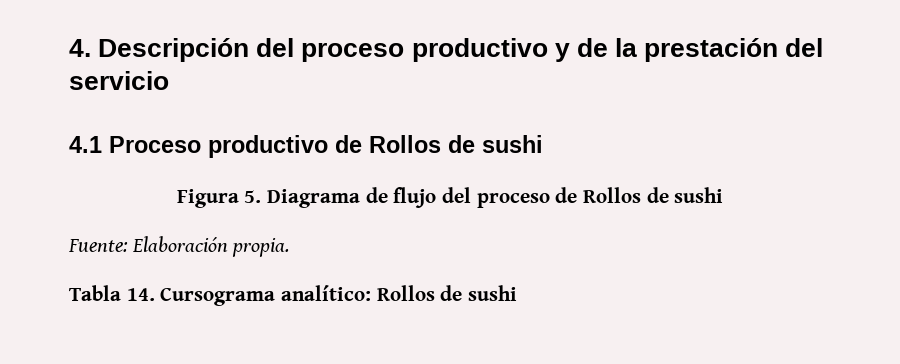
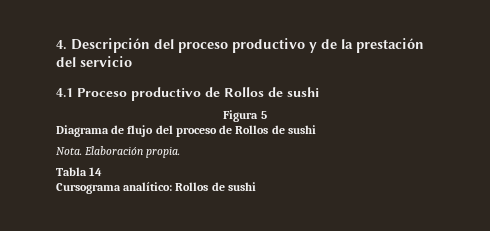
- Figura 5. Diagrama de flujo del proceso de Rollos de sushi
+ Figura 5
+ Diagrama de flujo del proceso de Rollos de sushi
- Fuente: Elaboración propia.
+ Nota. Elaboración propia.
- Tabla 14. Cursograma analítico: Rollos de sushi
+ Tabla 14
+ Cursograma analítico: Rollos de sushi

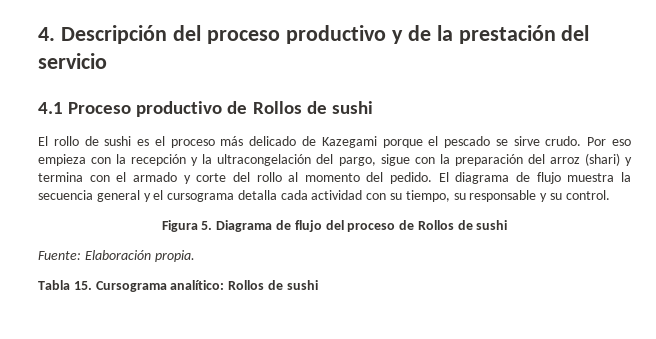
+ El rollo de sushi es el proceso más delicado de Kazegami porque el pescado se sirve crudo. Por eso empieza con la recepción y la ultracongelación del pargo, sigue con la preparación del arroz (shari) y termina con el armado y corte del rollo al momento del pedido. El diagrama de flujo muestra la secuencia general y el cursograma detalla cada actividad con su tiempo, su responsable y su control.
- Figura 5
- Diagrama de flujo del proceso de Rollos de sushi
+ Figura 5. Diagrama de flujo del proceso de Rollos de sushi
- Nota. Elaboración propia.
+ Fuente: Elaboración propia.
- Tabla 14
- Cursograma analítico: Rollos de sushi
+ Tabla 15. Cursograma analítico: Rollos de sushi

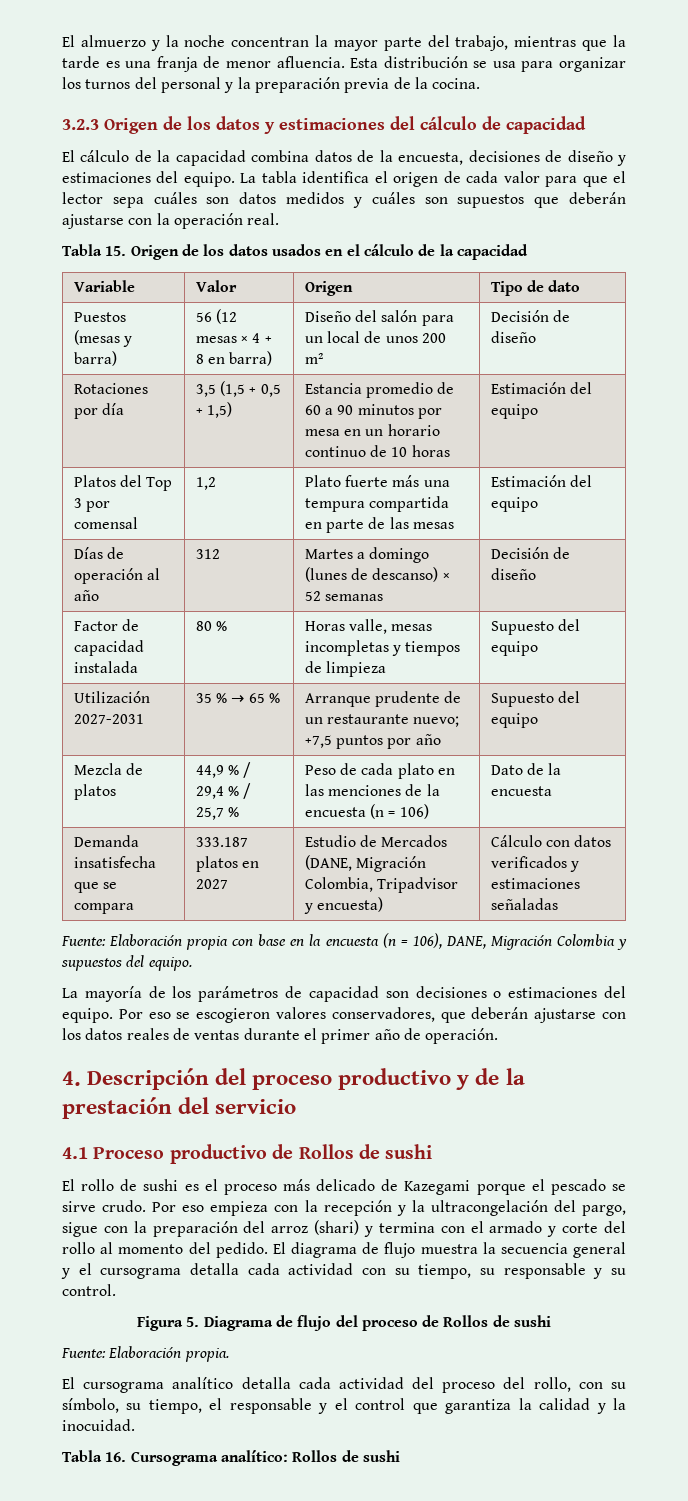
+ El almuerzo y la noche concentran la mayor parte del trabajo, mientras que la tarde es una franja de menor afluencia. Esta distribución se usa para organizar los turnos del personal y la preparación previa de la cocina.
+ 3.2.3 Origen de los datos y estimaciones del cálculo de capacidad
+ El cálculo de la capacidad combina datos de la encuesta, decisiones de diseño y estimaciones del equipo. La tabla identifica el origen de cada valor para que el lector sepa cuáles son datos medidos y cuáles son supuestos que deberán ajustarse con la operación real.
+ Tabla 15. Origen de los datos usados en el cálculo de la capacidad
+ Variable | Valor | Origen | Tipo de dato
+ Puestos (mesas y barra) | 56 (12 mesas × 4 + 8 en barra) | Diseño del salón para un local de unos 200 m² | Decisión de diseño
+ Rotaciones por día | 3,5 (1,5 + 0,5 + 1,5) | Estancia promedio de 60 a 90 minutos por mesa en un horario continuo de 10 horas | Estimación del equipo
+ Platos del Top 3 por comensal | 1,2 | Plato fuerte más una tempura compartida en parte de las mesas | Estimación del equipo
+ Días de operación al año | 312 | Martes a domingo (lunes de descanso) × 52 semanas | Decisión de diseño
+ Factor de capacidad instalada | 80 % | Horas valle, mesas incompletas y tiempos de limpieza | Supuesto del equipo
+ Utilización 2027-2031 | 35 % → 65 % | Arranque prudente de un restaurante nuevo; +7,5 puntos por año | Supuesto del equipo
+ Mezcla de platos | 44,9 % / 29,4 % / 25,7 % | Peso de cada plato en las menciones de la encuesta (n = 106) | Dato de la encuesta
+ Demanda insatisfecha que se compara | 333.187 platos en 2027 | Estudio de Mercados (DANE, Migración Colombia, Tripadvisor y encuesta) | Cálculo con datos verificados y estimaciones señaladas
+ Fuente: Elaboración propia con base en la encuesta (n = 106), DANE, Migración Colombia y supuestos del equipo.
+ La mayoría de los parámetros de capacidad son decisiones o estimaciones del equipo. Por eso se escogieron valores conservadores, que deberán ajustarse con los datos reales de ventas durante el primer año de operación.
- Tabla 15. Cursograma analítico: Rollos de sushi
+ El cursograma analítico detalla cada actividad del proceso del rollo, con su símbolo, su tiempo, el responsable y el control que garantiza la calidad y la inocuidad.
+ Tabla 16. Cursograma analítico: Rollos de sushi

